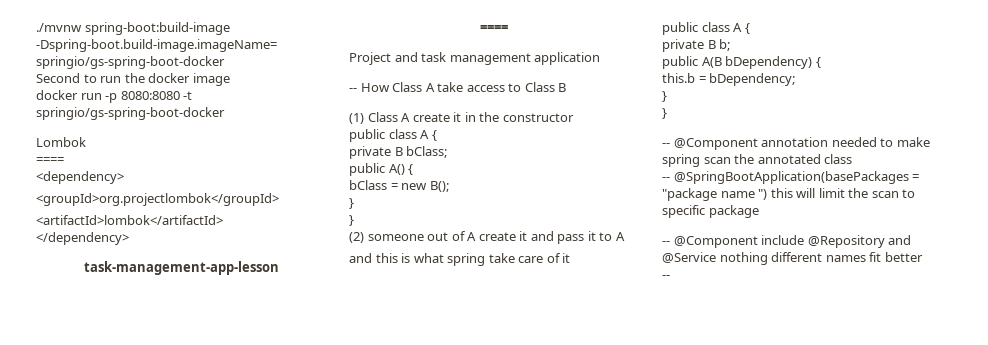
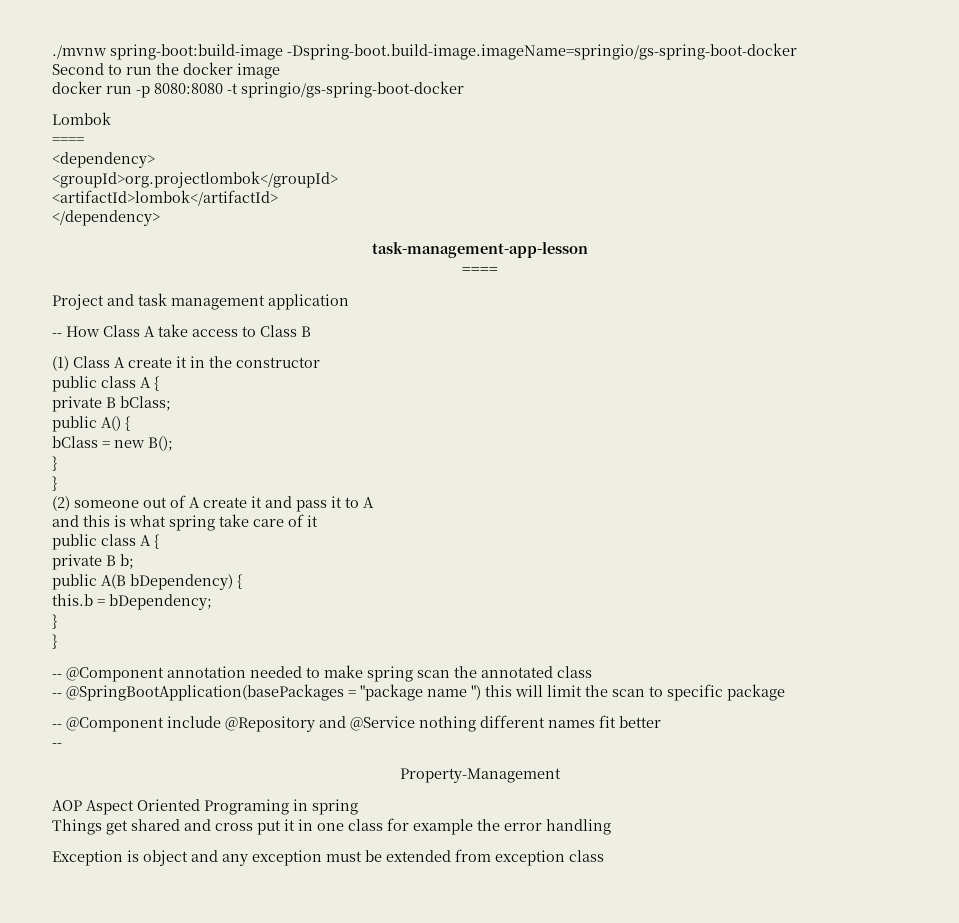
+ Property-Management
+ AOP Aspect Oriented Programing in spring
+ Things get shared and cross put it in one class for example the error handling
+ Exception is object and any exception must be extended from exception class

